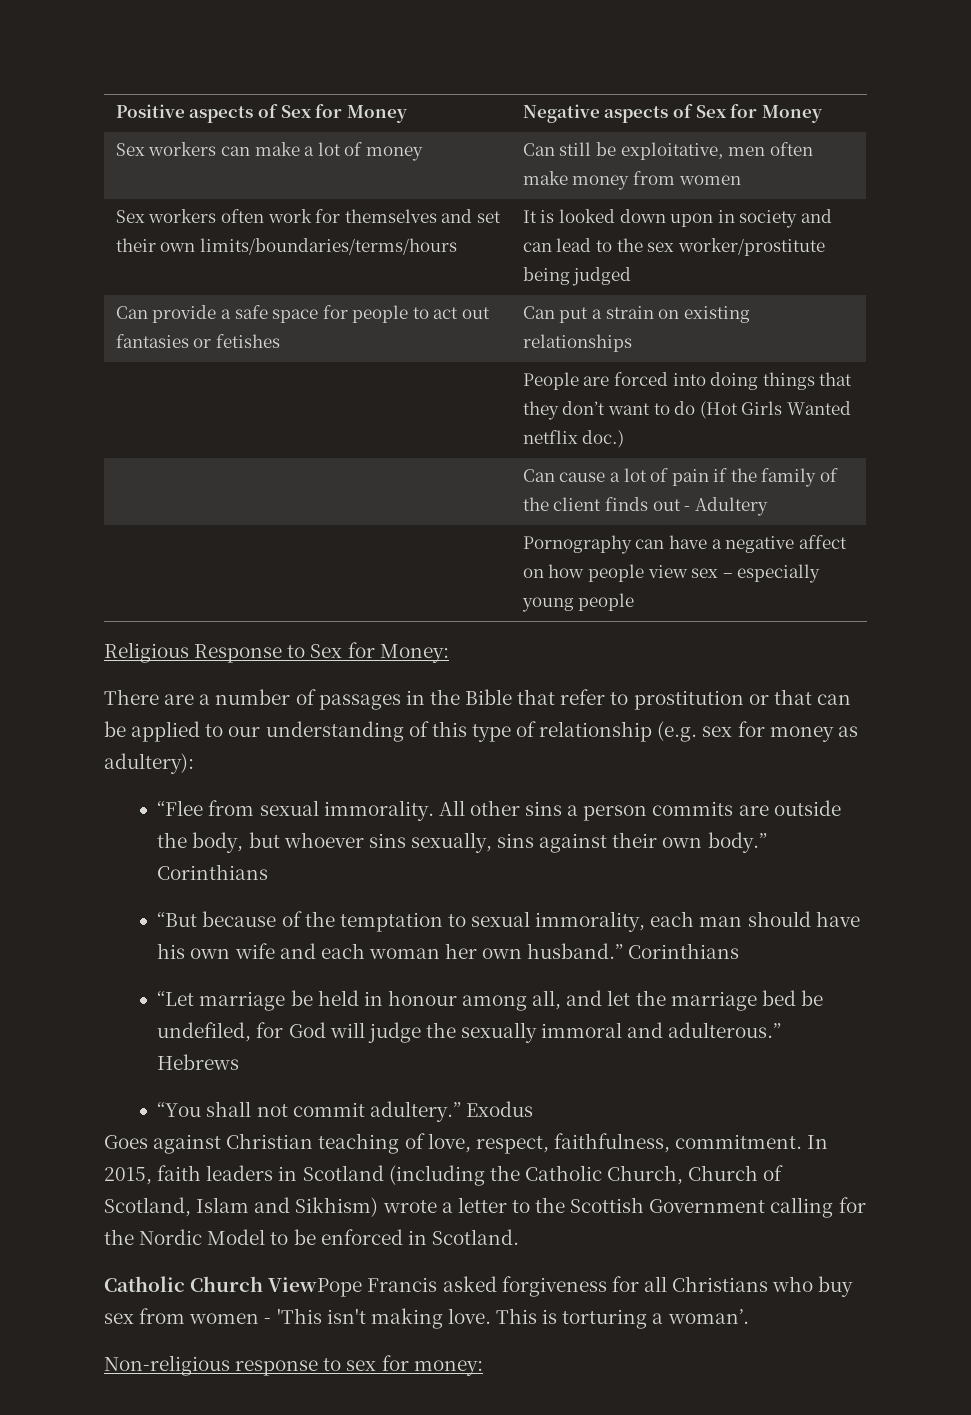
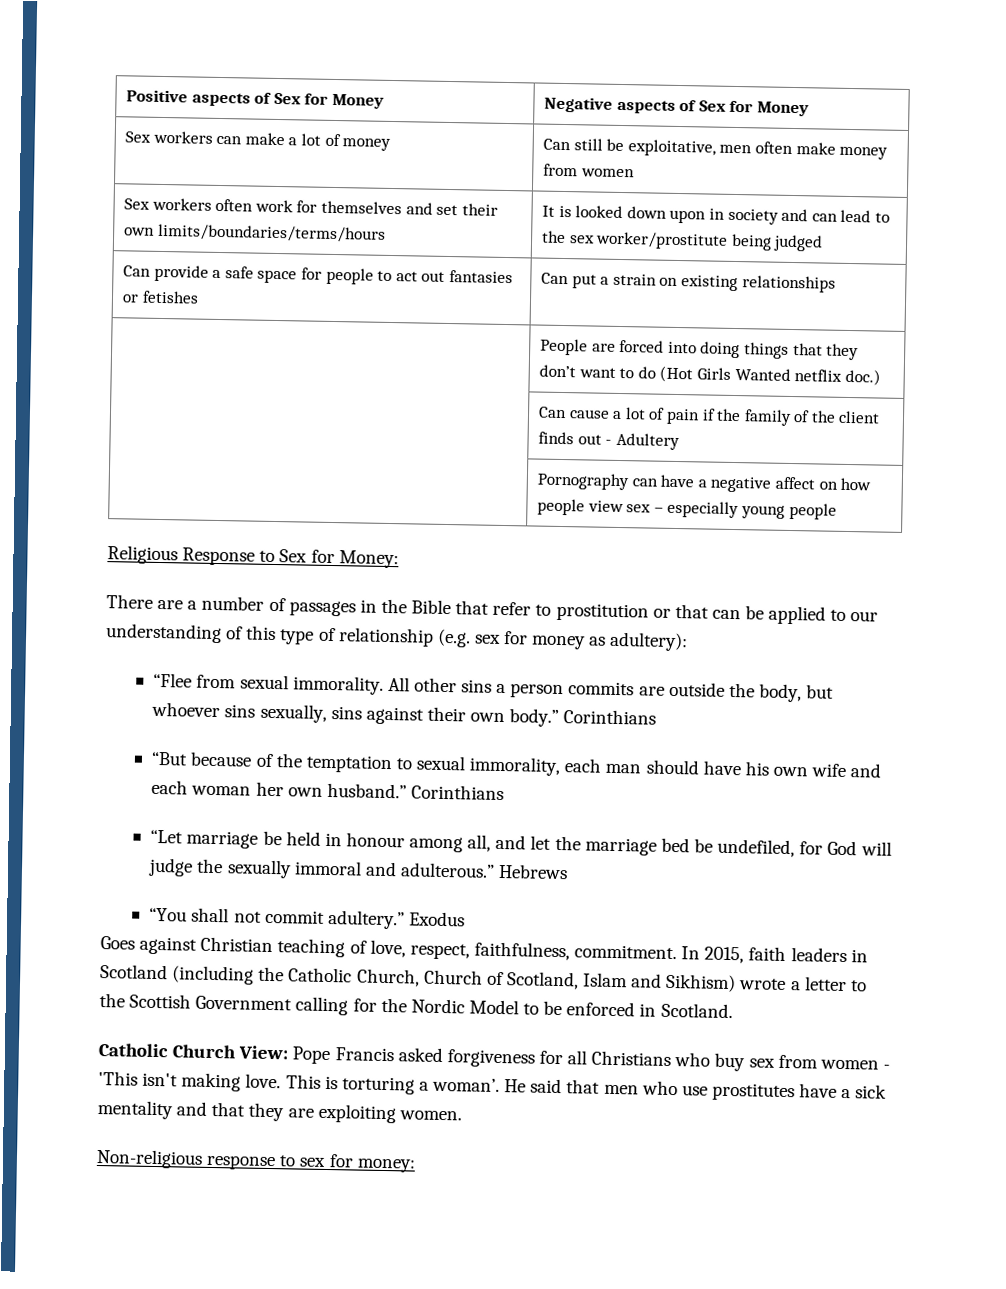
- Catholic Church ViewPope Francis asked forgiveness for all Christians who buy sex from women - 'This isn't making love.
+ Catholic Church View: Pope Francis asked forgiveness for all Christians who buy sex from women - 'This isn't making love.
+ He said that men who use prostitutes have a sick mentality and that they are exploiting women.

